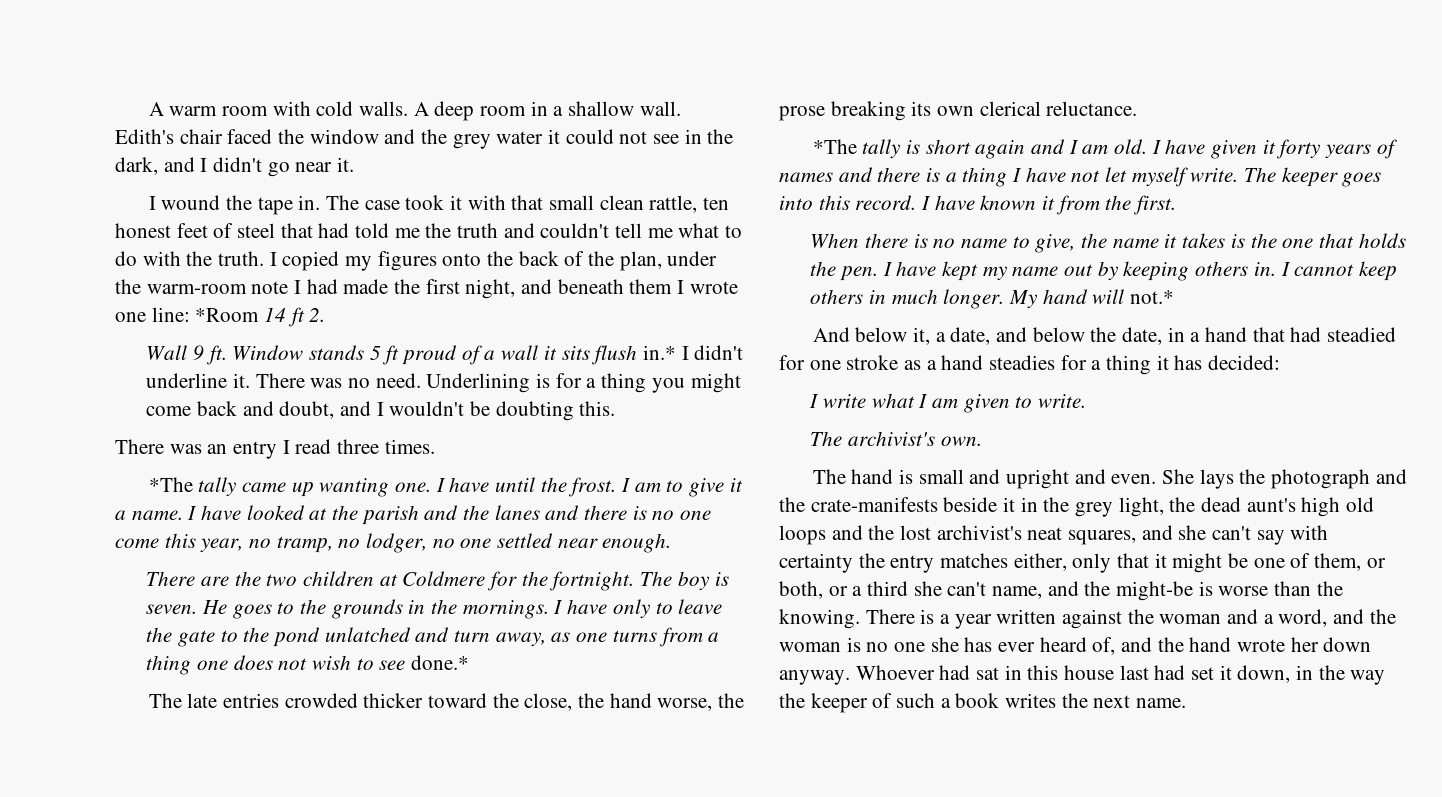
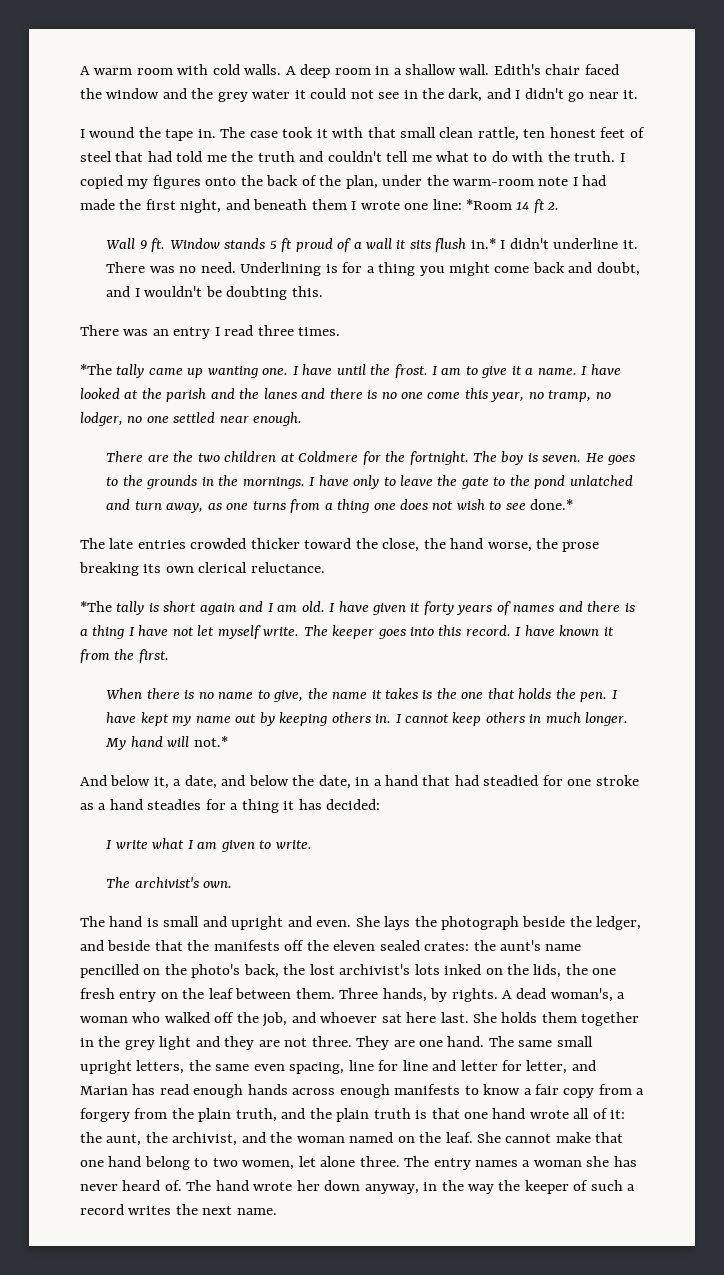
- She lays the photograph and the crate-manifests beside it in the grey light, the dead aunt's high old loops and the lost archivist's neat squares, and she can't say with certainty the entry matches either, only that it might be one of them, or both, or a third she can't name, and the might-be is worse than the knowing. There is a year written against the woman and a word, and the woman is no one she has ever heard of, and the hand wrote her down anyway. Whoever had sat in this house last had set it down, in the way the keeper of such a book writes the next name.
+ She lays the photograph beside the ledger, and beside that the manifests off the eleven sealed crates: the aunt's name pencilled on the photo's back, the lost archivist's lots inked on the lids, the one fresh entry on the leaf between them. Three hands, by rights. A dead woman's, a woman who walked off the job, and whoever sat here last. She holds them together in the grey light and they are not three. They are one hand. The same small upright letters, the same even spacing, line for line and letter for letter, and Marian has read enough hands across enough manifests to know a fair copy from a forgery from the plain truth, and the plain truth is that one hand wrote all of it: the aunt, the archivist, and the woman named on the leaf. She cannot make that one hand belong to two women, let alone three. The entry names a woman she has never heard of. The hand wrote her down anyway, in the way the keeper of such a record writes the next name.

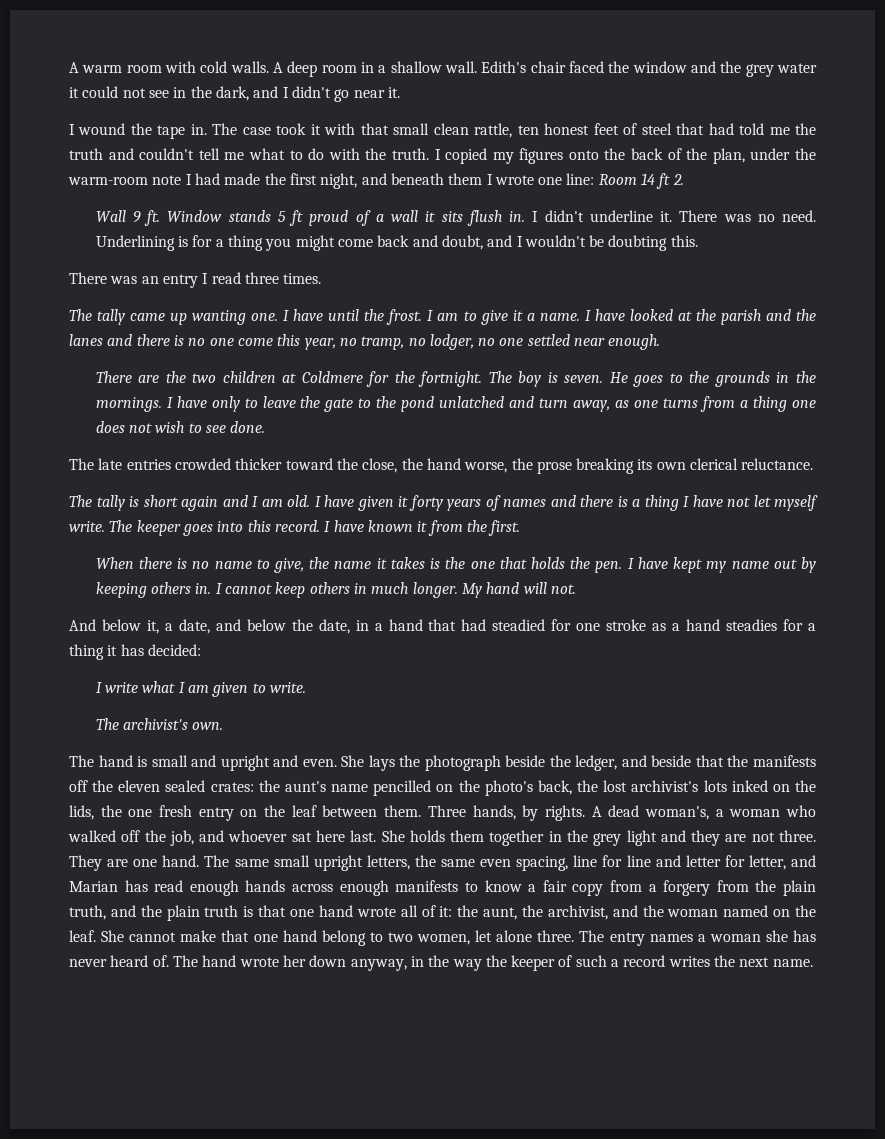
- I copied my figures onto the back of the plan, under the warm-room note I had made the first night, and beneath them I wrote one line: *Room 14 ft 2.
+ I copied my figures onto the back of the plan, under the warm-room note I had made the first night, and beneath them I wrote one line: Room 14 ft 2.
- Window stands 5 ft proud of a wall it sits flush in.* I didn't underline it.
+ Window stands 5 ft proud of a wall it sits flush in. I didn't underline it.
- *The tally came up wanting one.
+ The tally came up wanting one.
- I have only to leave the gate to the pond unlatched and turn away, as one turns from a thing one does not wish to see done.*
+ I have only to leave the gate to the pond unlatched and turn away, as one turns from a thing one does not wish to see done.
- *The tally is short again and I am old.
+ The tally is short again and I am old.
- My hand will not.*
+ My hand will not.

